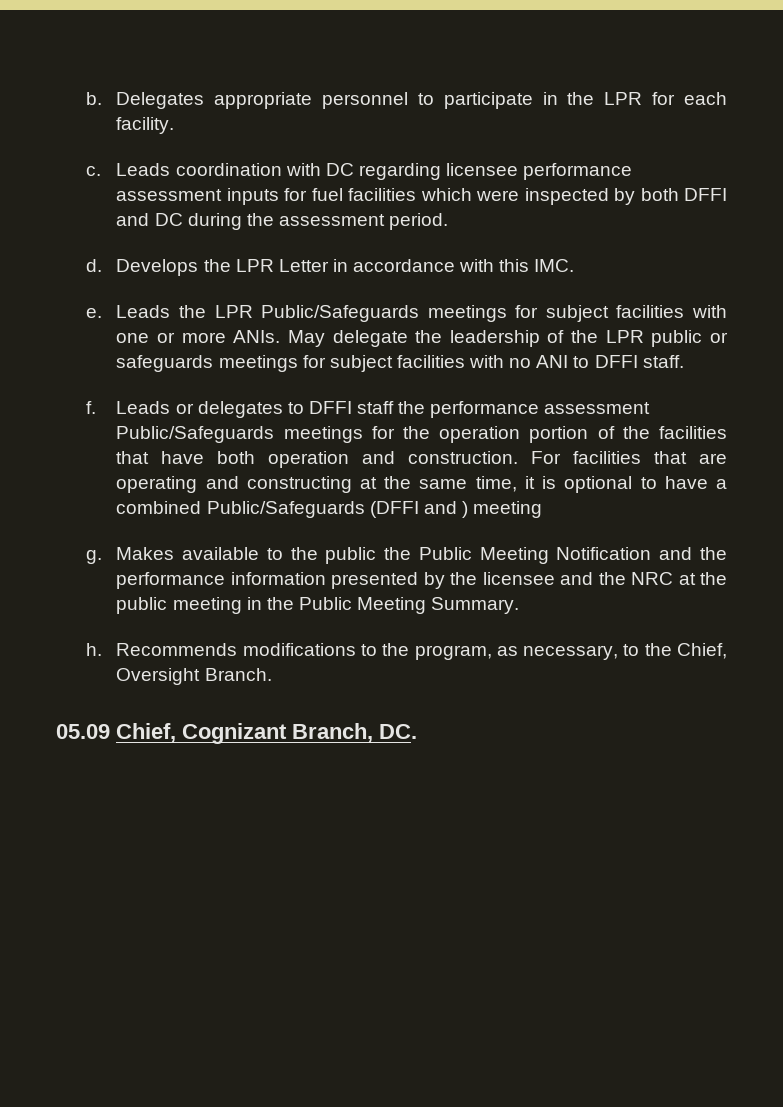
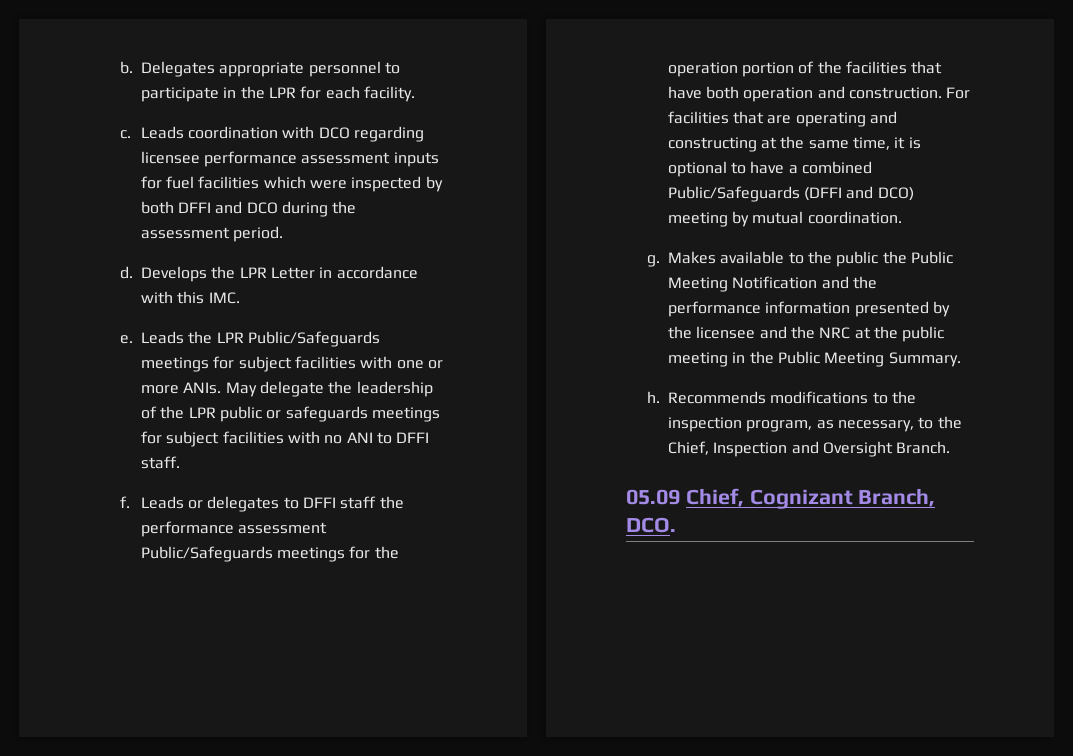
- Leads coordination with DC regarding licensee performance assessment inputs for fuel facilities which were inspected by both DFFI and DC during the assessment period.
+ Leads coordination with DCO regarding licensee performance assessment inputs for fuel facilities which were inspected by both DFFI and DCO during the assessment period.
- For facilities that are operating and constructing at the same time, it is optional to have a combined Public/Safeguards (DFFI and ) meeting
+ For facilities that are operating and constructing at the same time, it is optional to have a combined Public/Safeguards (DFFI and DCO) meeting by mutual coordination.
- Recommends modifications to the program, as necessary, to the Chief, Oversight Branch.
+ Recommends modifications to the inspection program, as necessary, to the Chief, Inspection and Oversight Branch.
- 05.09 Chief, Cognizant Branch, DC.
+ 05.09 Chief, Cognizant Branch, DCO.

